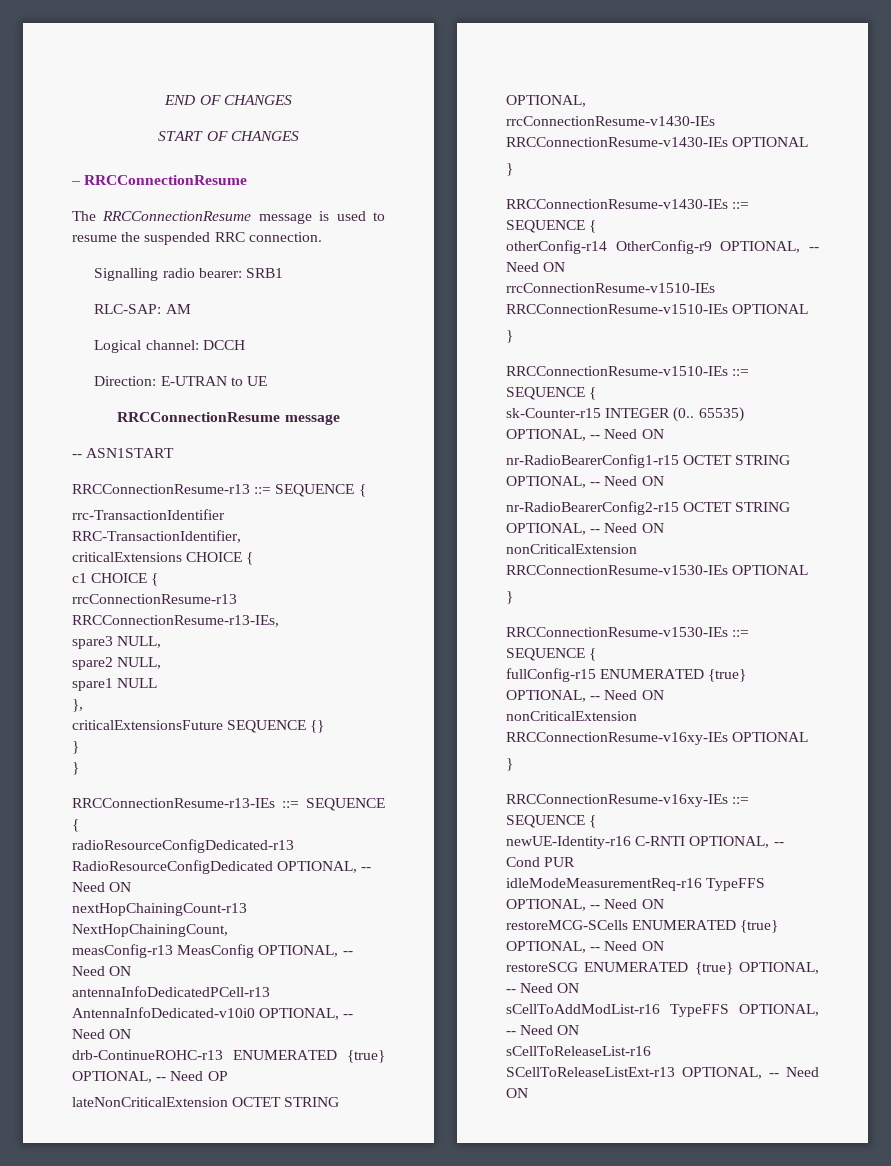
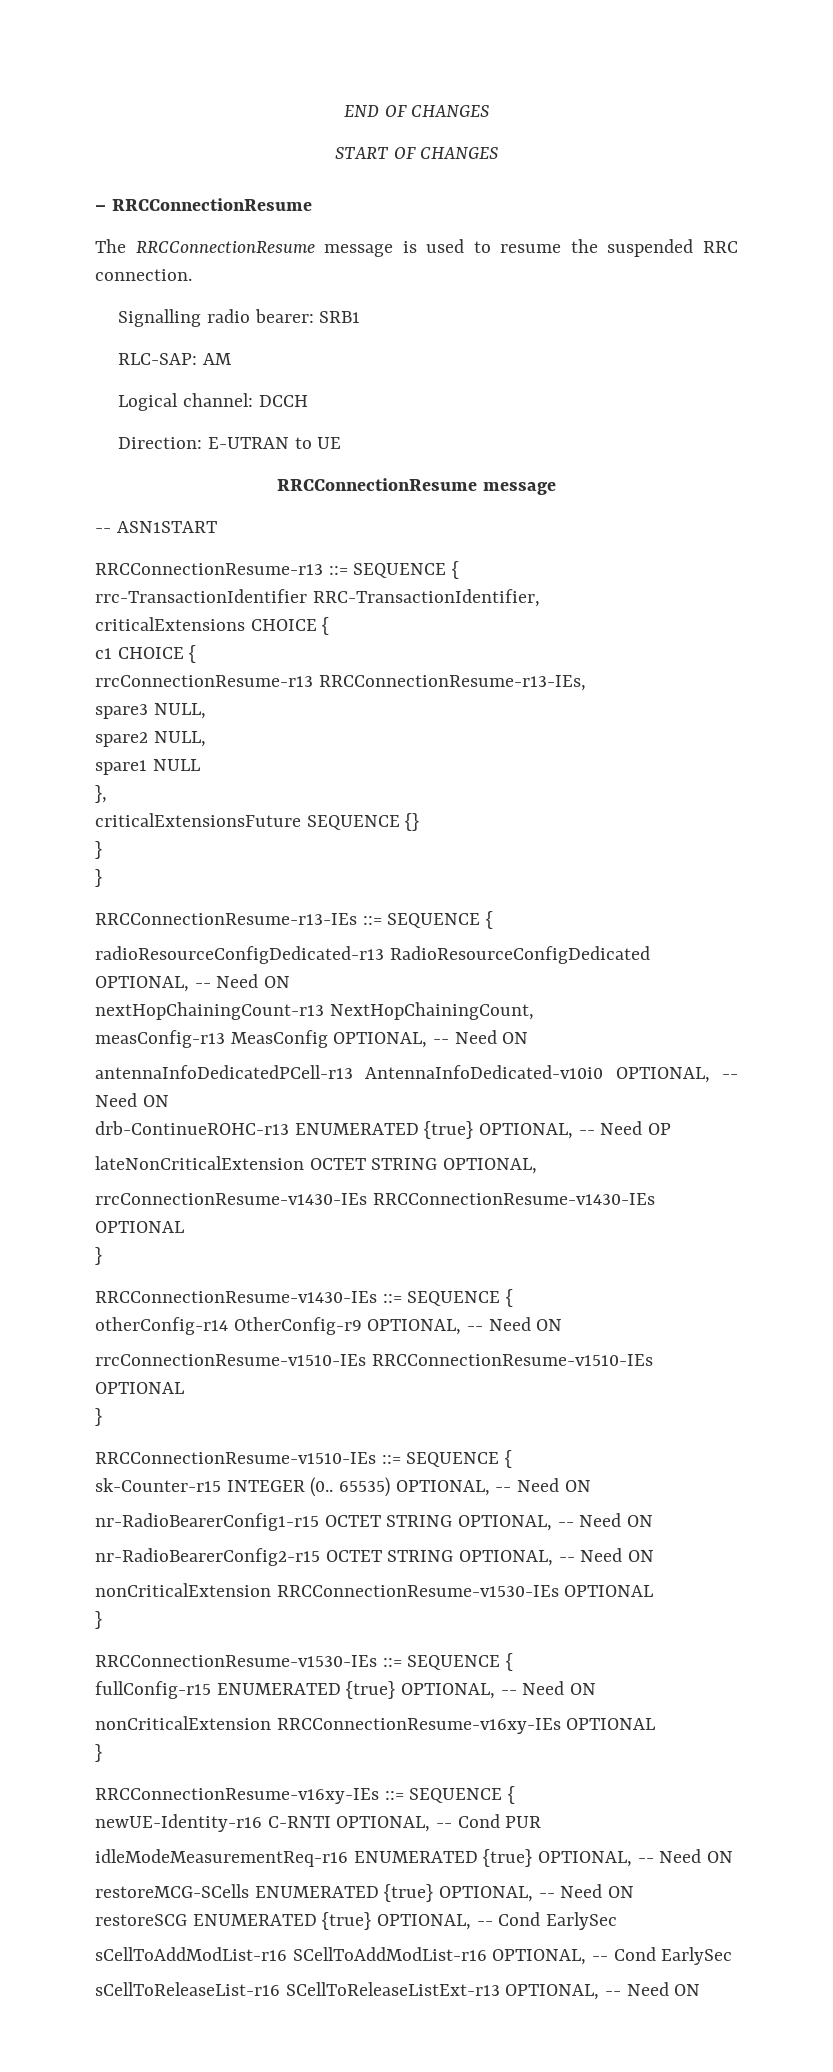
- idleModeMeasurementReq-r16 TypeFFS OPTIONAL, -- Need ON
+ idleModeMeasurementReq-r16 ENUMERATED {true} OPTIONAL, -- Need ON
- restoreSCG ENUMERATED {true} OPTIONAL, -- Need ON
+ restoreSCG ENUMERATED {true} OPTIONAL, -- Cond EarlySec
- sCellToAddModList-r16 TypeFFS OPTIONAL, -- Need ON
+ sCellToAddModList-r16 SCellToAddModList-r16 OPTIONAL, -- Cond EarlySec

